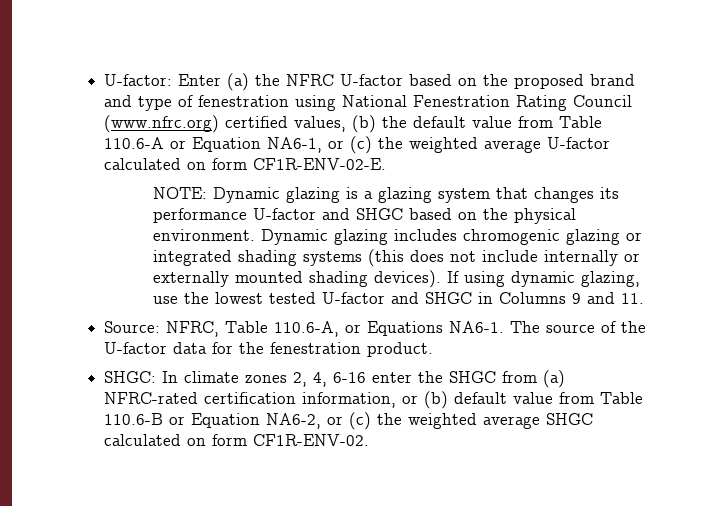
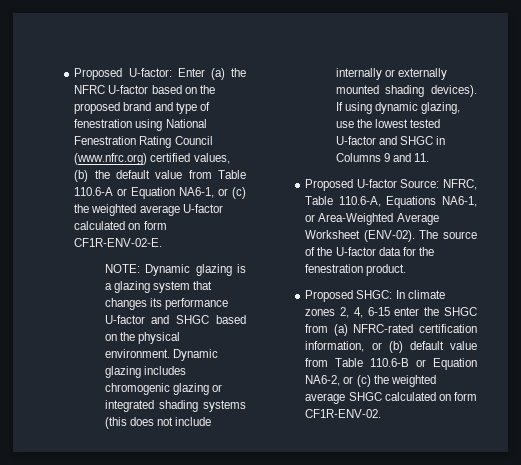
- U-factor: Enter (a) the NFRC U-factor based on the proposed brand and type of fenestration using National Fenestration Rating Council (www.nfrc.org) certified values, (b) the default value from Table 110.6-A or Equation NA6-1, or (c) the weighted average U-factor calculated on form CF1R-ENV-02-E.
+ Proposed U-factor: Enter (a) the NFRC U-factor based on the proposed brand and type of fenestration using National Fenestration Rating Council (www.nfrc.org) certified values, (b) the default value from Table 110.6-A or Equation NA6-1, or (c) the weighted average U-factor calculated on form CF1R-ENV-02-E.
- Source: NFRC, Table 110.6-A, or Equations NA6-1.
+ Proposed U-factor Source: NFRC, Table 110.6-A, Equations NA6-1, or Area-Weighted Average Worksheet (ENV-02).
- SHGC: In climate zones 2, 4, 6-16 enter the SHGC from (a) NFRC-rated certification information, or (b) default value from Table 110.6-B or Equation NA6-2, or (c) the weighted average SHGC calculated on form CF1R-ENV-02.
+ Proposed SHGC: In climate zones 2, 4, 6-15 enter the SHGC from (a) NFRC-rated certification information, or (b) default value from Table 110.6-B or Equation NA6-2, or (c) the weighted average SHGC calculated on form CF1R-ENV-02.

